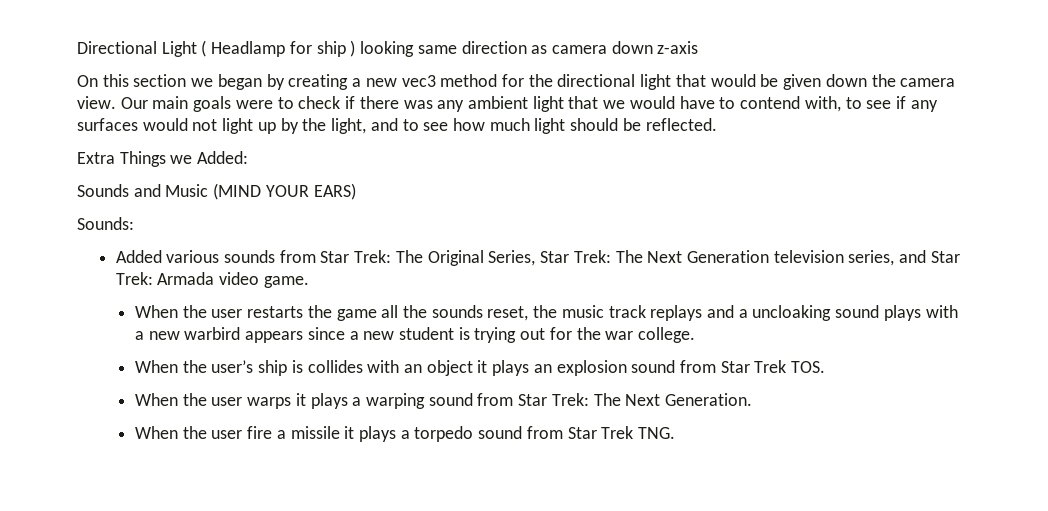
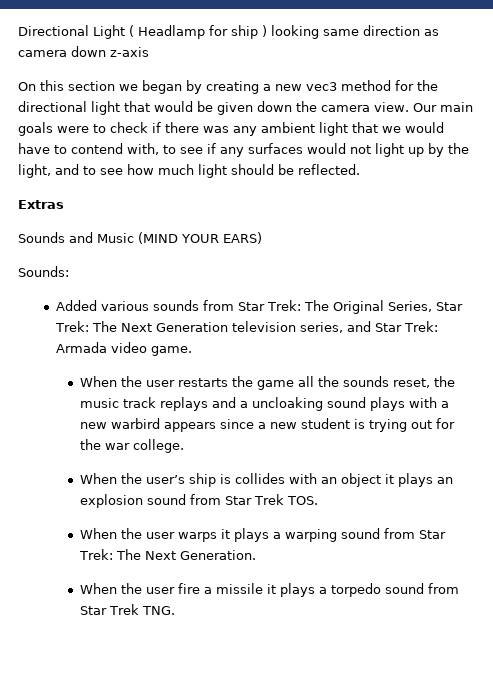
- Extra Things we Added:
+ Extras

